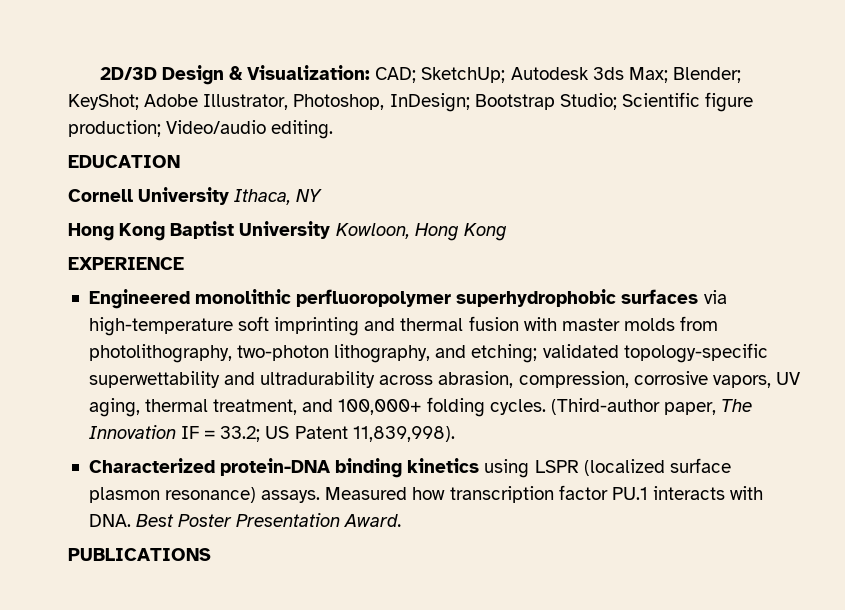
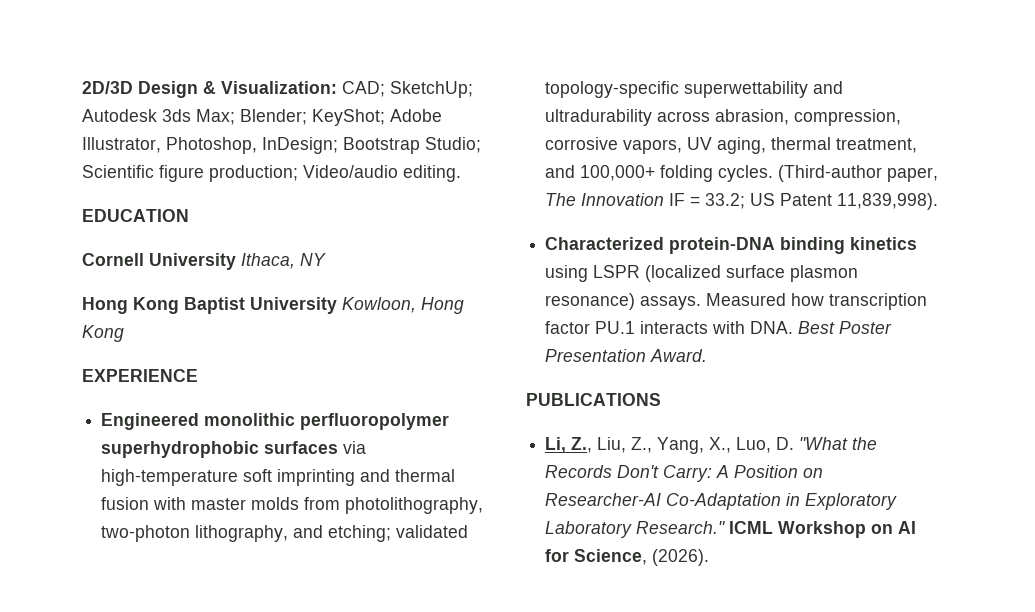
+ Li, Z., Liu, Z., Yang, X., Luo, D. "What the Records Don't Carry: A Position on Researcher-AI Co-Adaptation in Exploratory Laboratory Research." ICML Workshop on AI for Science, (2026).

